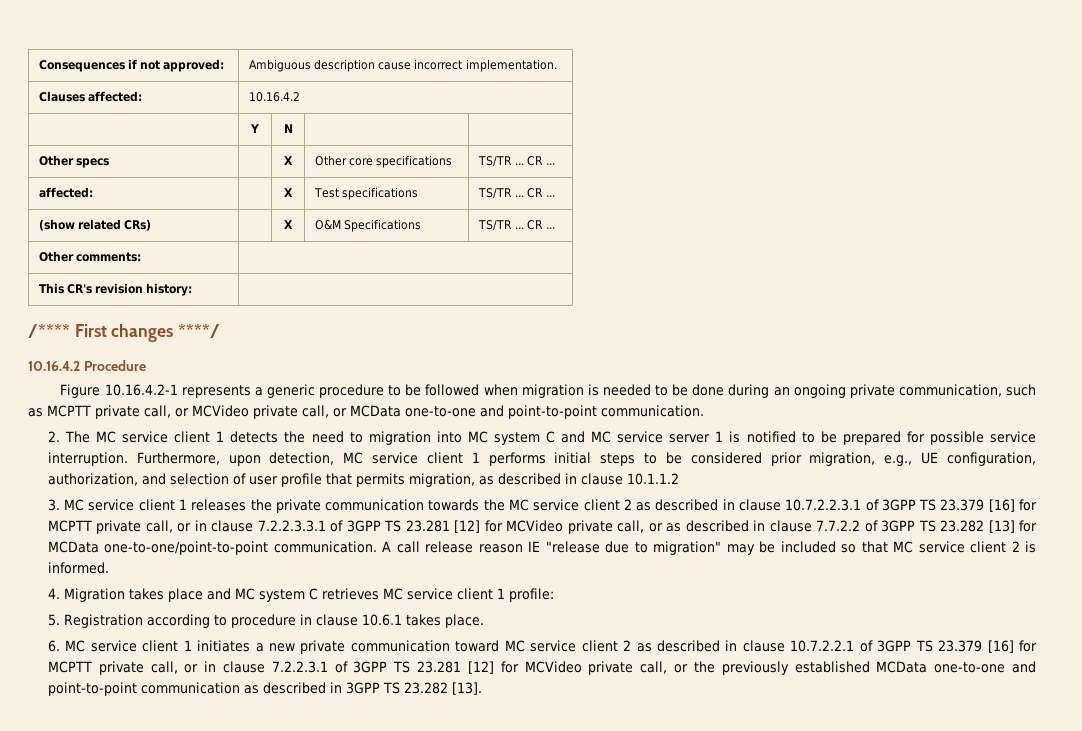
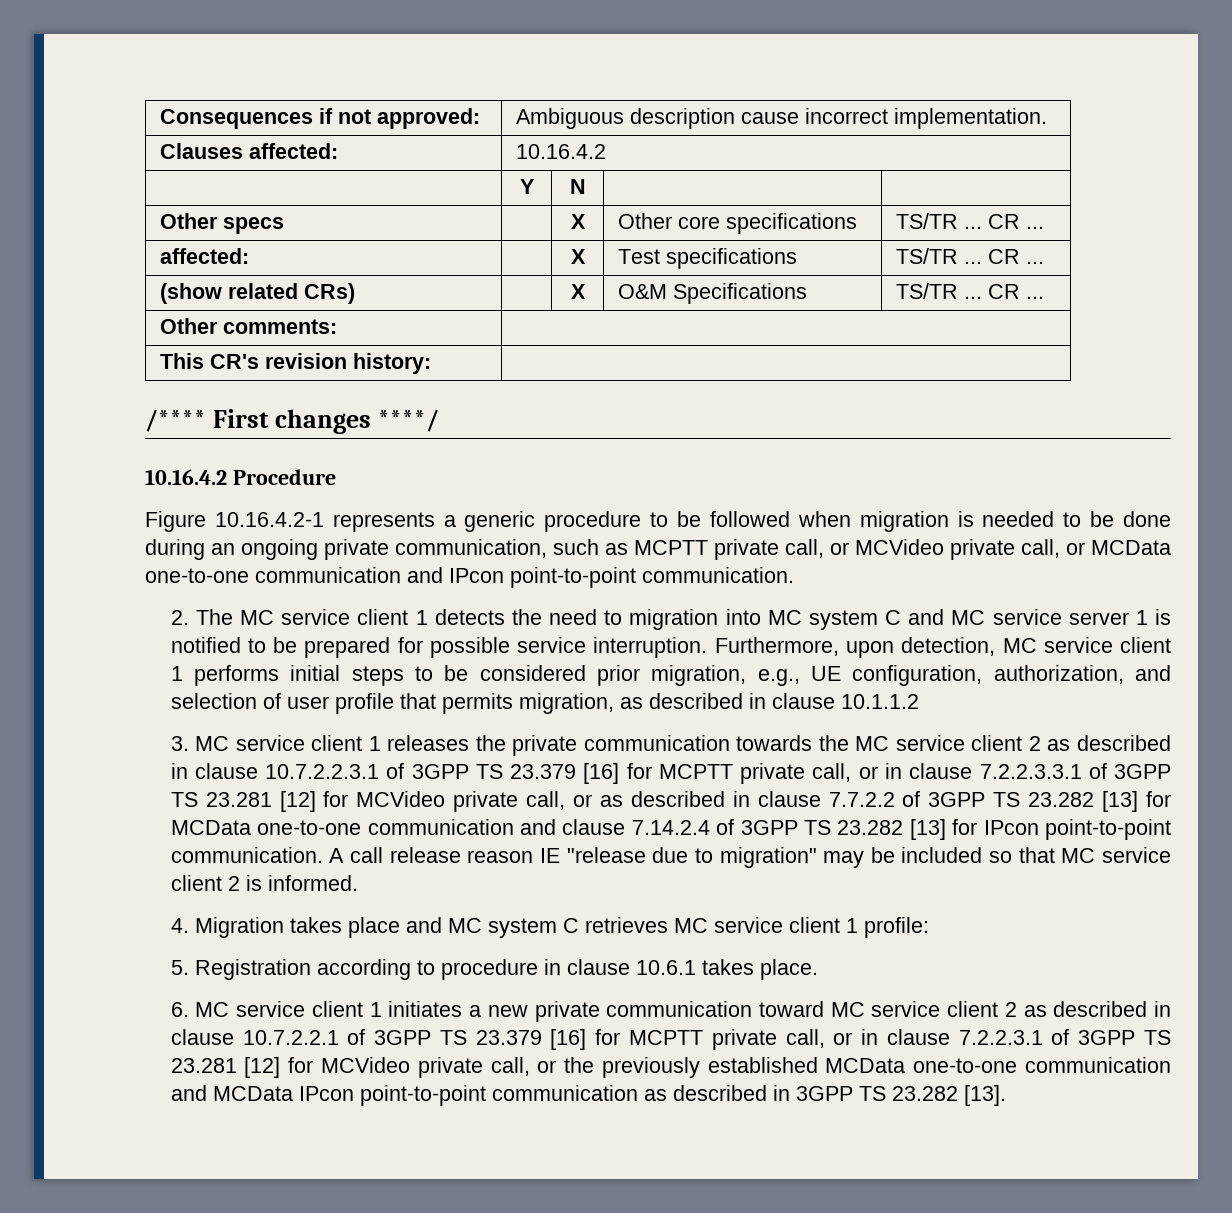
- Figure 10.16.4.2-1 represents a generic procedure to be followed when migration is needed to be done during an ongoing private communication, such as MCPTT private call, or MCVideo private call, or MCData one-to-one and point-to-point communication.
+ Figure 10.16.4.2-1 represents a generic procedure to be followed when migration is needed to be done during an ongoing private communication, such as MCPTT private call, or MCVideo private call, or MCData one-to-one communication and IPcon point-to-point communication.
- 3. MC service client 1 releases the private communication towards the MC service client 2 as described in clause 10.7.2.2.3.1 of 3GPP TS 23.379 [16] for MCPTT private call, or in clause 7.2.2.3.3.1 of 3GPP TS 23.281 [12] for MCVideo private call, or as described in clause 7.7.2.2 of 3GPP TS 23.282 [13] for MCData one-to-one/point-to-point communication.
+ 3. MC service client 1 releases the private communication towards the MC service client 2 as described in clause 10.7.2.2.3.1 of 3GPP TS 23.379 [16] for MCPTT private call, or in clause 7.2.2.3.3.1 of 3GPP TS 23.281 [12] for MCVideo private call, or as described in clause 7.7.2.2 of 3GPP TS 23.282 [13] for MCData one-to-one communication and clause 7.14.2.4 of 3GPP TS 23.282 [13] for IPcon point-to-point communication.
- 6. MC service client 1 initiates a new private communication toward MC service client 2 as described in clause 10.7.2.2.1 of 3GPP TS 23.379 [16] for MCPTT private call, or in clause 7.2.2.3.1 of 3GPP TS 23.281 [12] for MCVideo private call, or the previously established MCData one-to-one and point-to-point communication as described in 3GPP TS 23.282 [13].
+ 6. MC service client 1 initiates a new private communication toward MC service client 2 as described in clause 10.7.2.2.1 of 3GPP TS 23.379 [16] for MCPTT private call, or in clause 7.2.2.3.1 of 3GPP TS 23.281 [12] for MCVideo private call, or the previously established MCData one-to-one communication and MCData IPcon point-to-point communication as described in 3GPP TS 23.282 [13].

